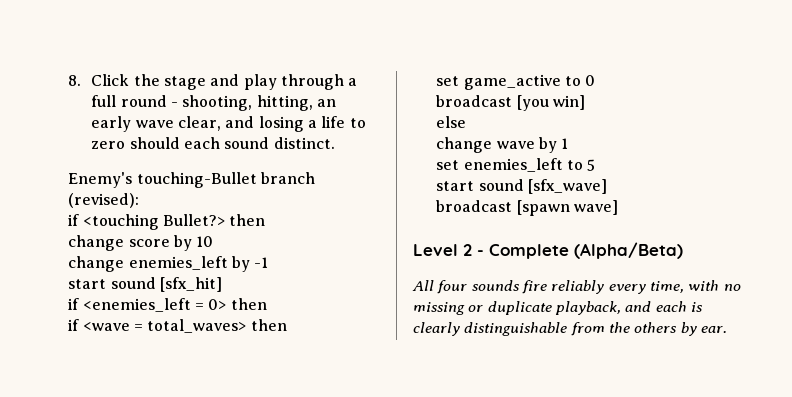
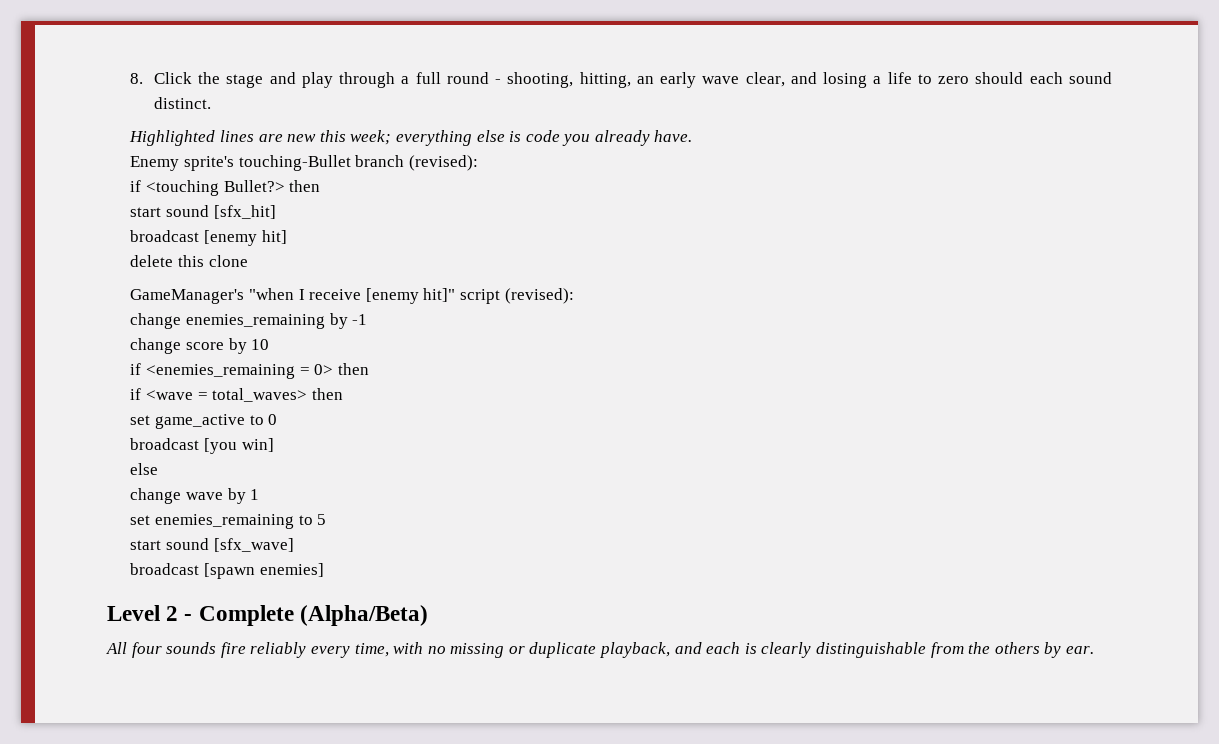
- Enemy's touching-Bullet branch (revised):
+ Highlighted lines are new this week; everything else is code you already have.
+ Enemy sprite's touching-Bullet branch (revised):
+ start sound [sfx_hit]
+ broadcast [enemy hit]
+ delete this clone
+ GameManager's "when I receive [enemy hit]" script (revised):
+ change enemies_remaining by -1
  change score by 10
- change enemies_left by -1
- start sound [sfx_hit]
- if <enemies_left = 0> then
+ if <enemies_remaining = 0> then
- set enemies_left to 5
+ set enemies_remaining to 5
- broadcast [spawn wave]
+ broadcast [spawn enemies]

